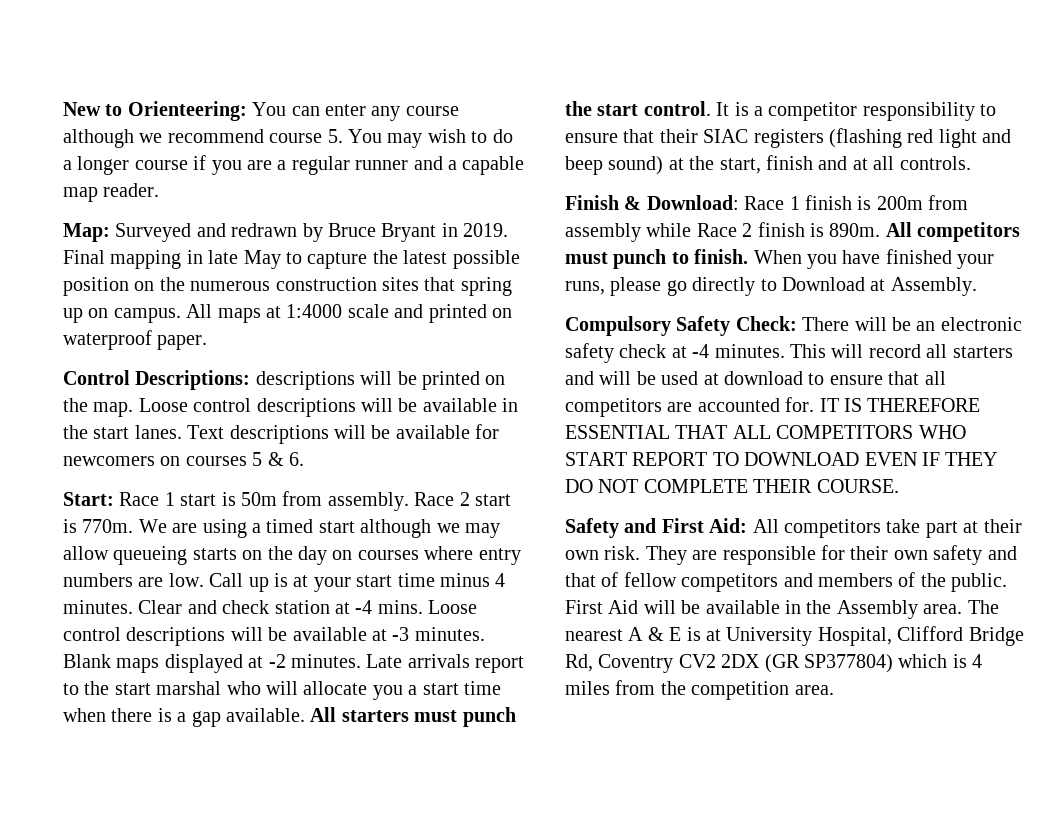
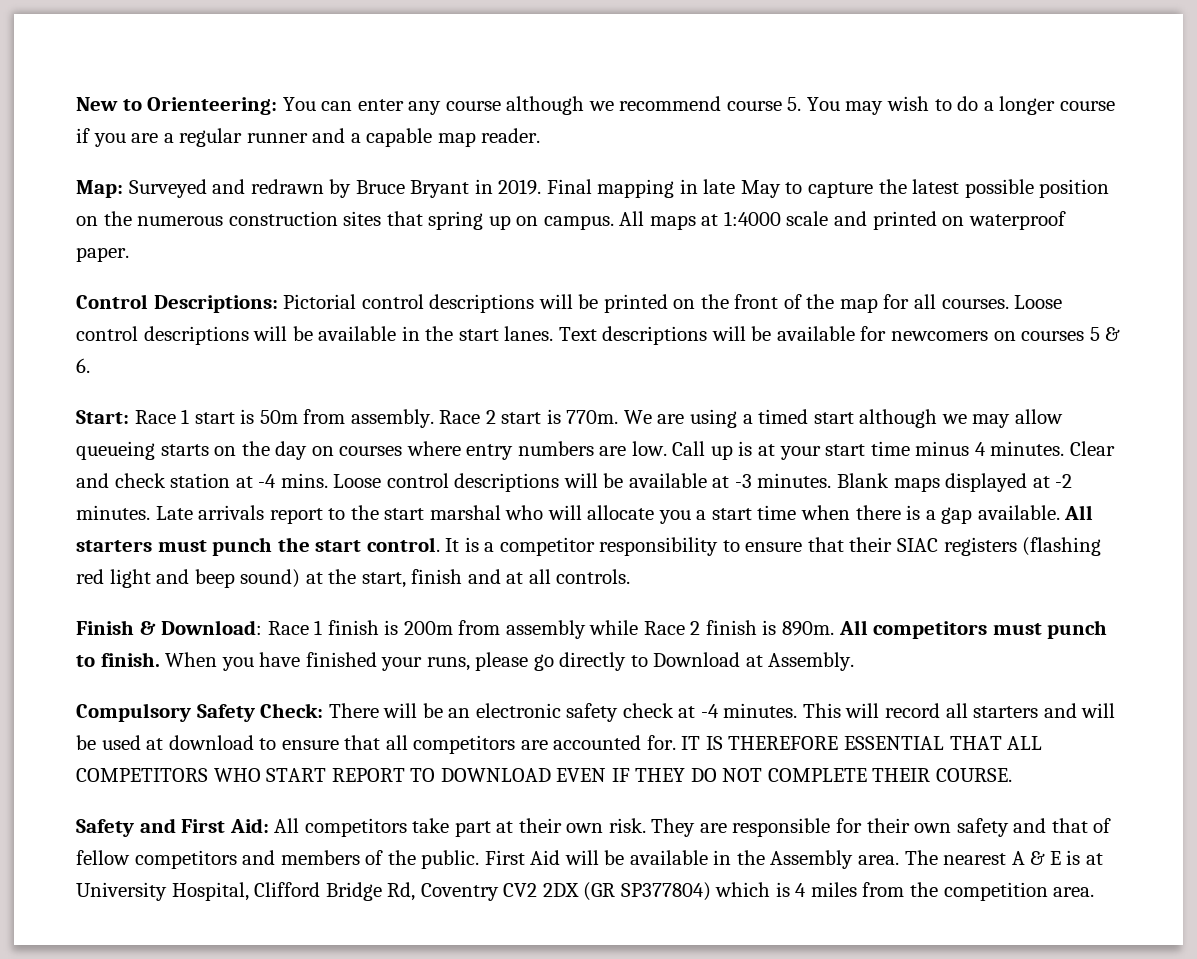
- Control Descriptions: descriptions will be printed on the map.
+ Control Descriptions: Pictorial control descriptions will be printed on the front of the map for all courses.

